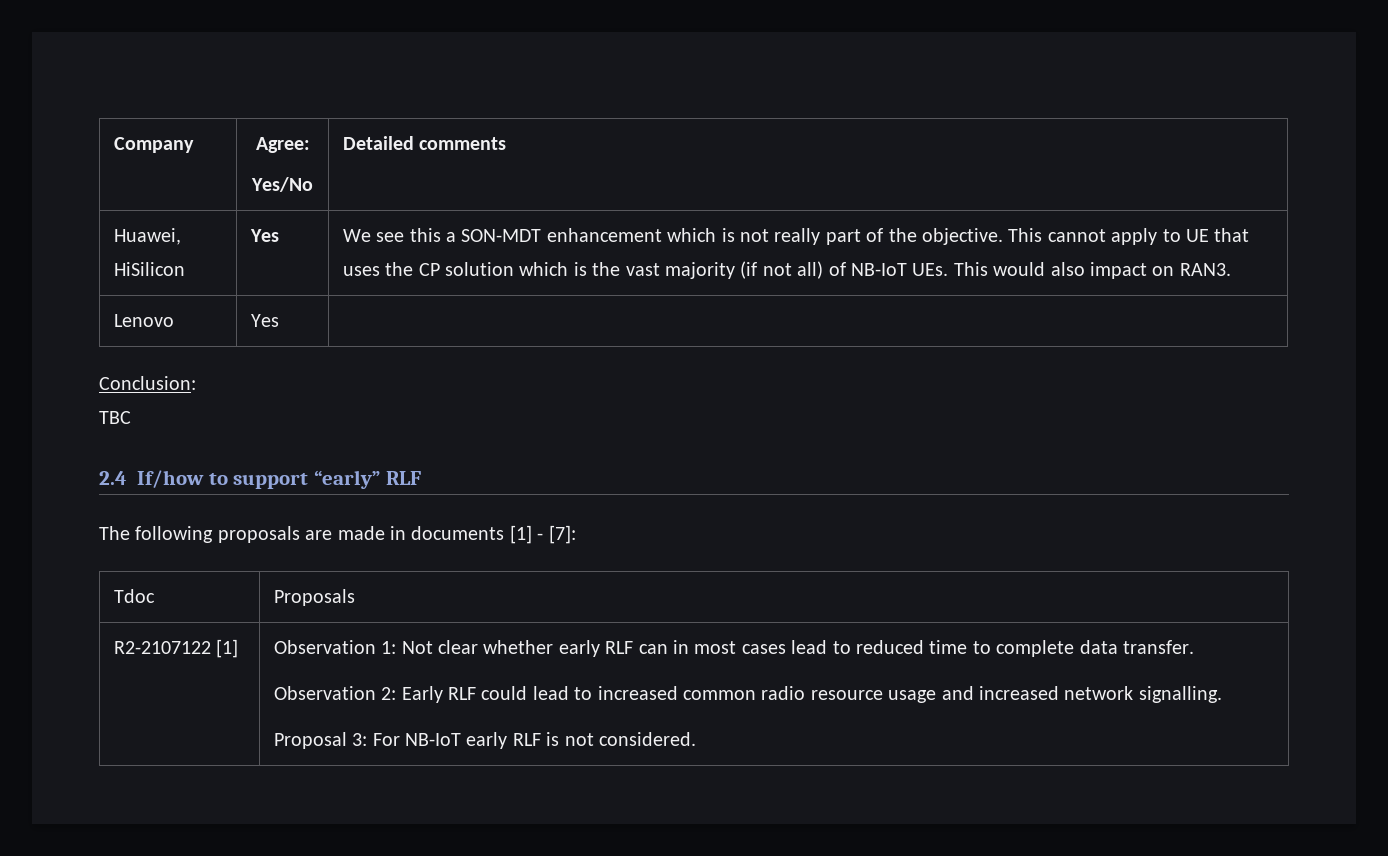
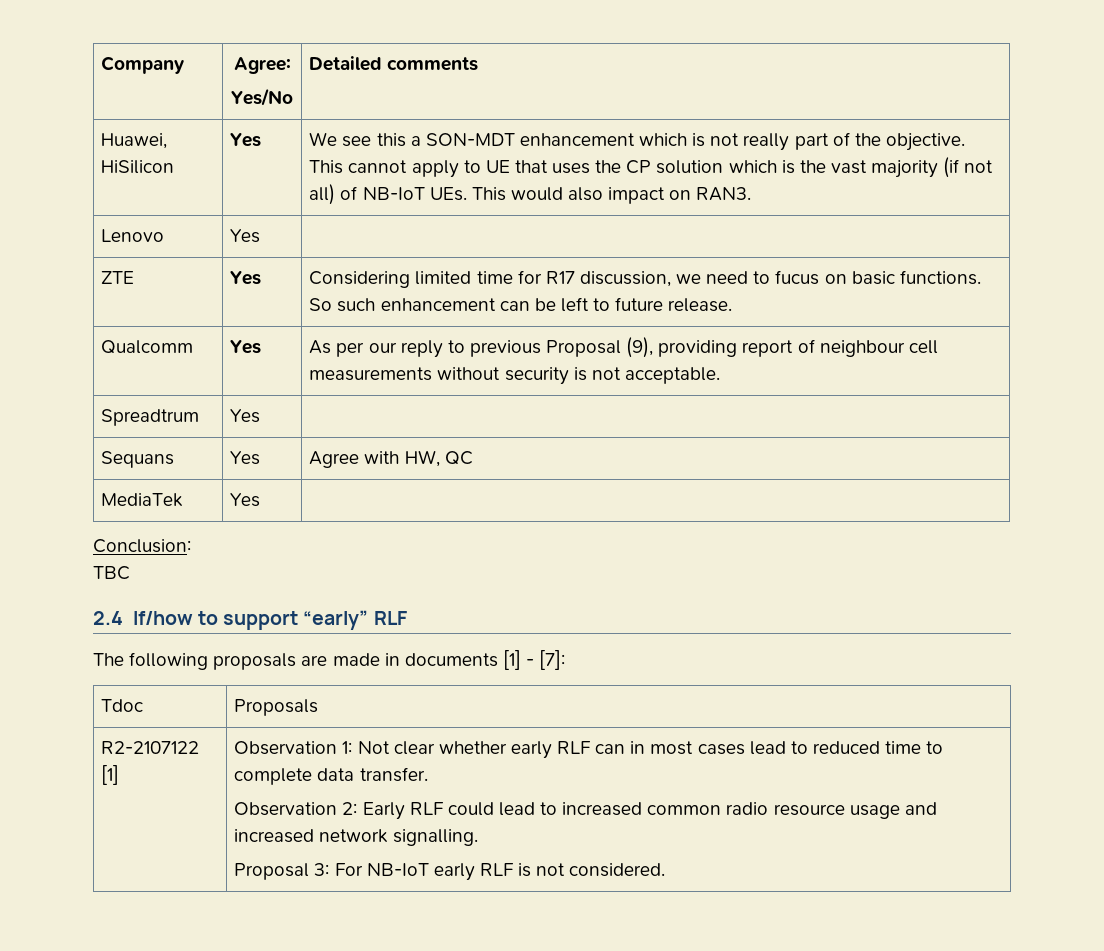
+ ZTE | Yes | Considering limited time for R17 discussion, we need to fucus on basic functions. So such enhancement can be left to future release.
+ Qualcomm | Yes | As per our reply to previous Proposal (9), providing report of neighbour cell measurements without security is not acceptable.
+ Spreadtrum | Yes |
+ Sequans | Yes | Agree with HW, QC
+ MediaTek | Yes |

